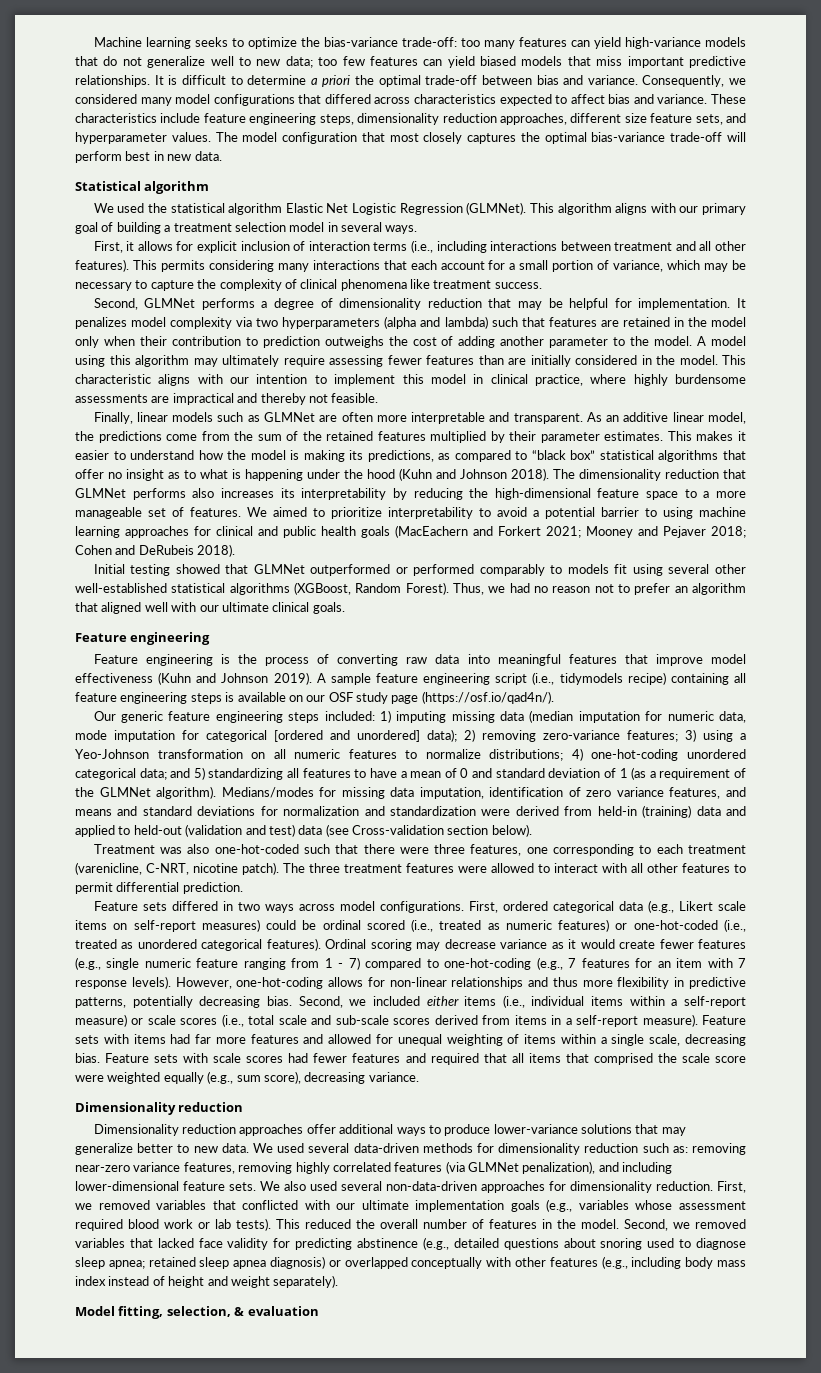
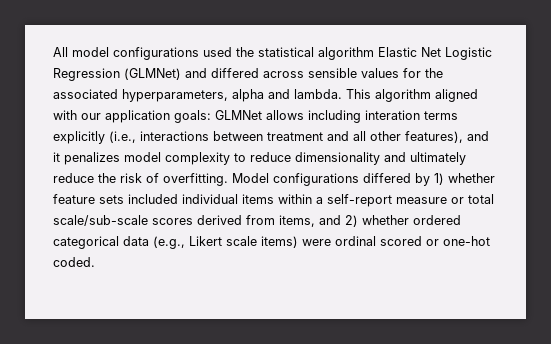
- Machine learning seeks to optimize the bias-variance trade-off: too many features can yield high-variance models that do not generalize well to new data; too few features can yield biased models that miss important predictive relationships. It is difficult to determine a priori the optimal trade-off between bias and variance. Consequently, we considered many model configurations that differed across characteristics expected to affect bias and variance. These characteristics include feature engineering steps, dimensionality reduction approaches, different size feature sets, and hyperparameter values. The model configuration that most closely captures the optimal bias-variance trade-off will perform best in new data.
- Statistical algorithm
- We used the statistical algorithm Elastic Net Logistic Regression (GLMNet).
+ All model configurations used the statistical algorithm Elastic Net Logistic Regression (GLMNet) and differed across sensible values for the associated hyperparameters, alpha and lambda.
- This algorithm aligns with our primary goal of building a treatment selection model in several ways.
- First, it allows for explicit inclusion of interaction terms (i.e., including interactions between treatment and all other features). This permits considering many interactions that each account for a small portion of variance, which may be necessary to capture the complexity of clinical phenomena like treatment success.
- Second, GLMNet performs a degree of dimensionality reduction that may be helpful for implementation. It penalizes model complexity via two hyperparameters (alpha and lambda) such that features are retained in the model only when their contribution to prediction outweighs the cost of adding another parameter to the model. A model using this algorithm may ultimately require assessing fewer features than are initially considered in the model. This characteristic aligns with our intention to implement this model in clinical practice, where highly burdensome assessments are impractical and thereby not feasible.
- Finally, linear models such as GLMNet are often more interpretable and transparent. As an additive linear model, the predictions come from the sum of the retained features multiplied by their parameter estimates. This makes it easier to understand how the model is making its predictions, as compared to “black box” statistical algorithms that offer no insight as to what is happening under the hood (Kuhn and Johnson 2018). The dimensionality reduction that GLMNet performs also increases its interpretability by reducing the high-dimensional feature space to a more manageable set of features. We aimed to prioritize interpretability to avoid a potential barrier to using machine learning approaches for clinical and public health goals (MacEachern and Forkert 2021; Mooney and Pejaver 2018; Cohen and DeRubeis 2018).
- Initial testing showed that GLMNet outperformed or performed comparably to models fit using several other well-established statistical algorithms (XGBoost, Random Forest). Thus, we had no reason not to prefer an algorithm that aligned well with our ultimate clinical goals.
- Feature engineering
- Feature engineering is the process of converting raw data into meaningful features that improve model effectiveness (Kuhn and Johnson 2019). A sample feature engineering script (i.e., tidymodels recipe) containing all feature engineering steps is available on our OSF study page (https://osf.io/qad4n/).
- Our generic feature engineering steps included: 1) imputing missing data (median imputation for numeric data, mode imputation for categorical [ordered and unordered] data); 2) removing zero-variance features; 3) using a Yeo-Johnson transformation on all numeric features to normalize distributions; 4) one-hot-coding unordered categorical data; and 5) standardizing all features to have a mean of 0 and standard deviation of 1 (as a requirement of the GLMNet algorithm). Medians/modes for missing data imputation, identification of zero variance features, and means and standard deviations for normalization and standardization were derived from held-in (training) data and applied to held-out (validation and test) data (see Cross-validation section below).
- Treatment was also one-hot-coded such that there were three features, one corresponding to each treatment (varenicline, C-NRT, nicotine patch). The three treatment features were allowed to interact with all other features to permit differential prediction.
- Feature sets differed in two ways across model configurations. First, ordered categorical data (e.g., Likert scale items on self-report measures) could be ordinal scored (i.e., treated as numeric features) or one-hot-coded (i.e., treated as unordered categorical features). Ordinal scoring may decrease variance as it would create fewer features (e.g., single numeric feature ranging from 1 - 7) compared to one-hot-coding (e.g., 7 features for an item with 7 response levels). However, one-hot-coding allows for non-linear relationships and thus more flexibility in predictive patterns, potentially decreasing bias. Second, we included either items (i.e., individual items within a self-report measure) or scale scores (i.e., total scale and sub-scale scores derived from items in a self-report measure). Feature sets with items had far more features and allowed for unequal weighting of items within a single scale, decreasing bias. Feature sets with scale scores had fewer features and required that all items that comprised the scale score were weighted equally (e.g., sum score), decreasing variance.
- Dimensionality reduction
- Dimensionality reduction approaches offer additional ways to produce lower-variance solutions that may generalize better to new data. We used several data-driven methods for dimensionality reduction such as: removing near-zero variance features, removing highly correlated features (via GLMNet penalization), and including lower-dimensional feature sets. We also used several non-data-driven approaches for dimensionality reduction. First, we removed variables that conflicted with our ultimate implementation goals (e.g., variables whose assessment required blood work or lab tests). This reduced the overall number of features in the model. Second, we removed variables that lacked face validity for predicting abstinence (e.g., detailed questions about snoring used to diagnose sleep apnea; retained sleep apnea diagnosis) or overlapped conceptually with other features (e.g., including body mass index instead of height and weight separately).
- Model fitting, selection, & evaluation
+ This algorithm aligned with our application goals: GLMNet allows including interation terms explicitly (i.e., interactions between treatment and all other features), and it penalizes model complexity to reduce dimensionality and ultimately reduce the risk of overfitting. Model configurations differed by 1) whether feature sets included individual items within a self-report measure or total scale/sub-scale scores derived from items, and 2) whether ordered categorical data (e.g., Likert scale items) were ordinal scored or one-hot coded.

